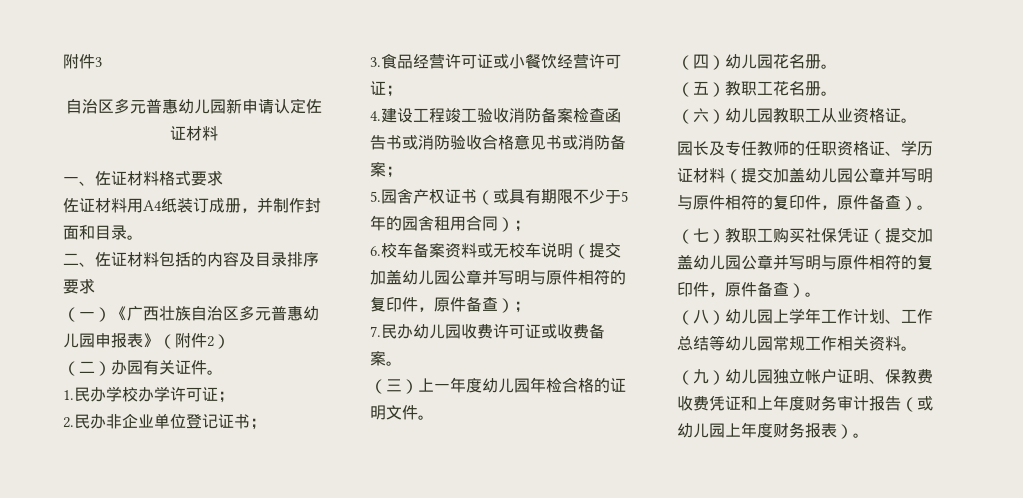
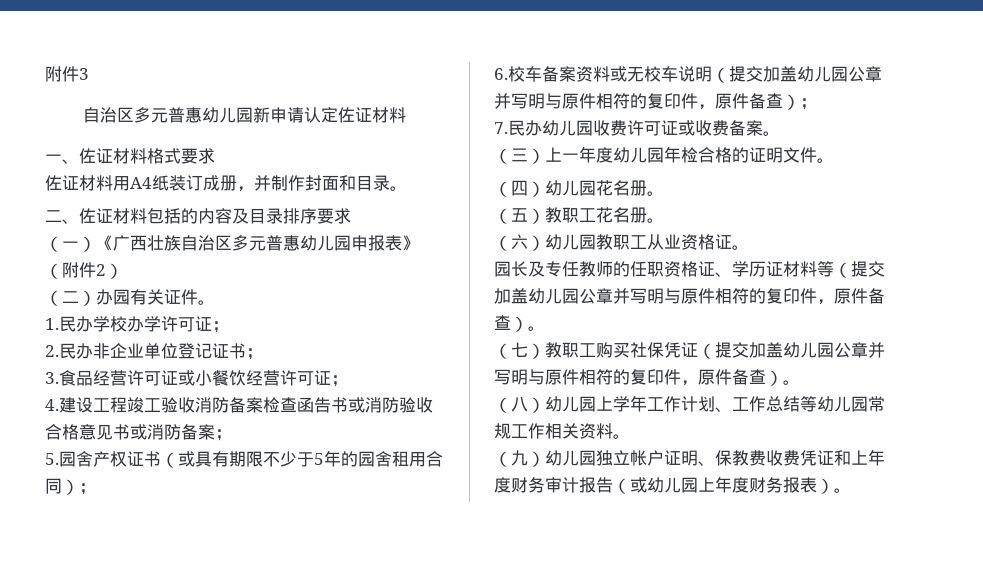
- 园长及专任教师的任职资格证、学历证材料（提交加盖幼儿园公章并写明与原件相符的复印件，原件备查）。
+ 园长及专任教师的任职资格证、学历证材料等（提交加盖幼儿园公章并写明与原件相符的复印件，原件备查）。

